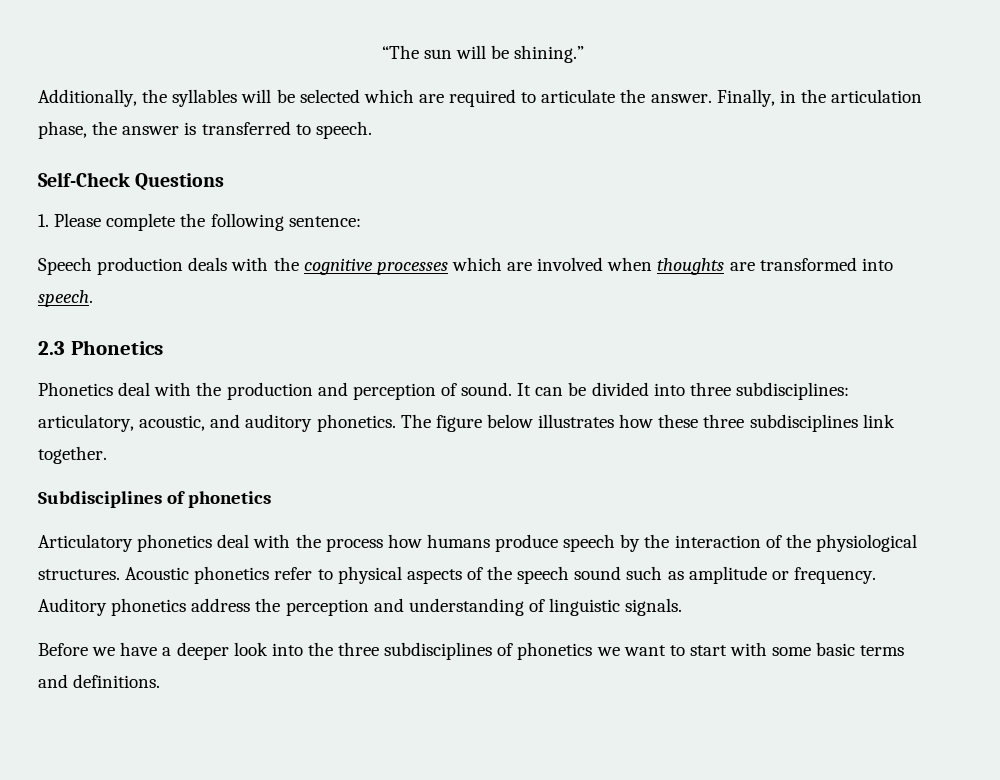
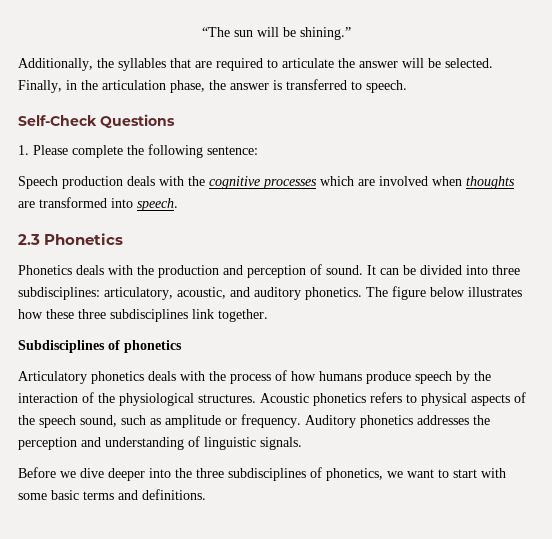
- Additionally, the syllables will be selected which are required to articulate the answer.
+ Additionally, the syllables that are required to articulate the answer will be selected.
- Phonetics deal with the production and perception of sound.
+ Phonetics deals with the production and perception of sound.
- Articulatory phonetics deal with the process how humans produce speech by the interaction of the physiological structures.
+ Articulatory phonetics deals with the process of how humans produce speech by the interaction of the physiological structures.
- Acoustic phonetics refer to physical aspects of the speech sound such as amplitude or frequency.
+ Acoustic phonetics refers to physical aspects of the speech sound, such as amplitude or frequency.
- Auditory phonetics address the perception and understanding of linguistic signals.
+ Auditory phonetics addresses the perception and understanding of linguistic signals.
- Before we have a deeper look into the three subdisciplines of phonetics we want to start with some basic terms and definitions.
+ Before we dive deeper into the three subdisciplines of phonetics, we want to start with some basic terms and definitions.

